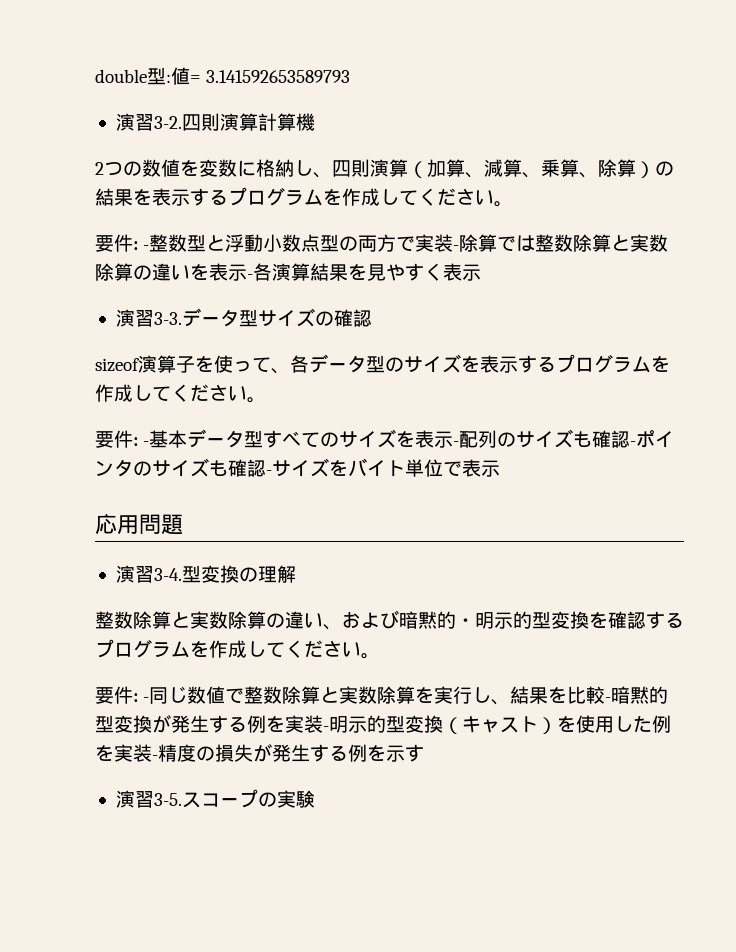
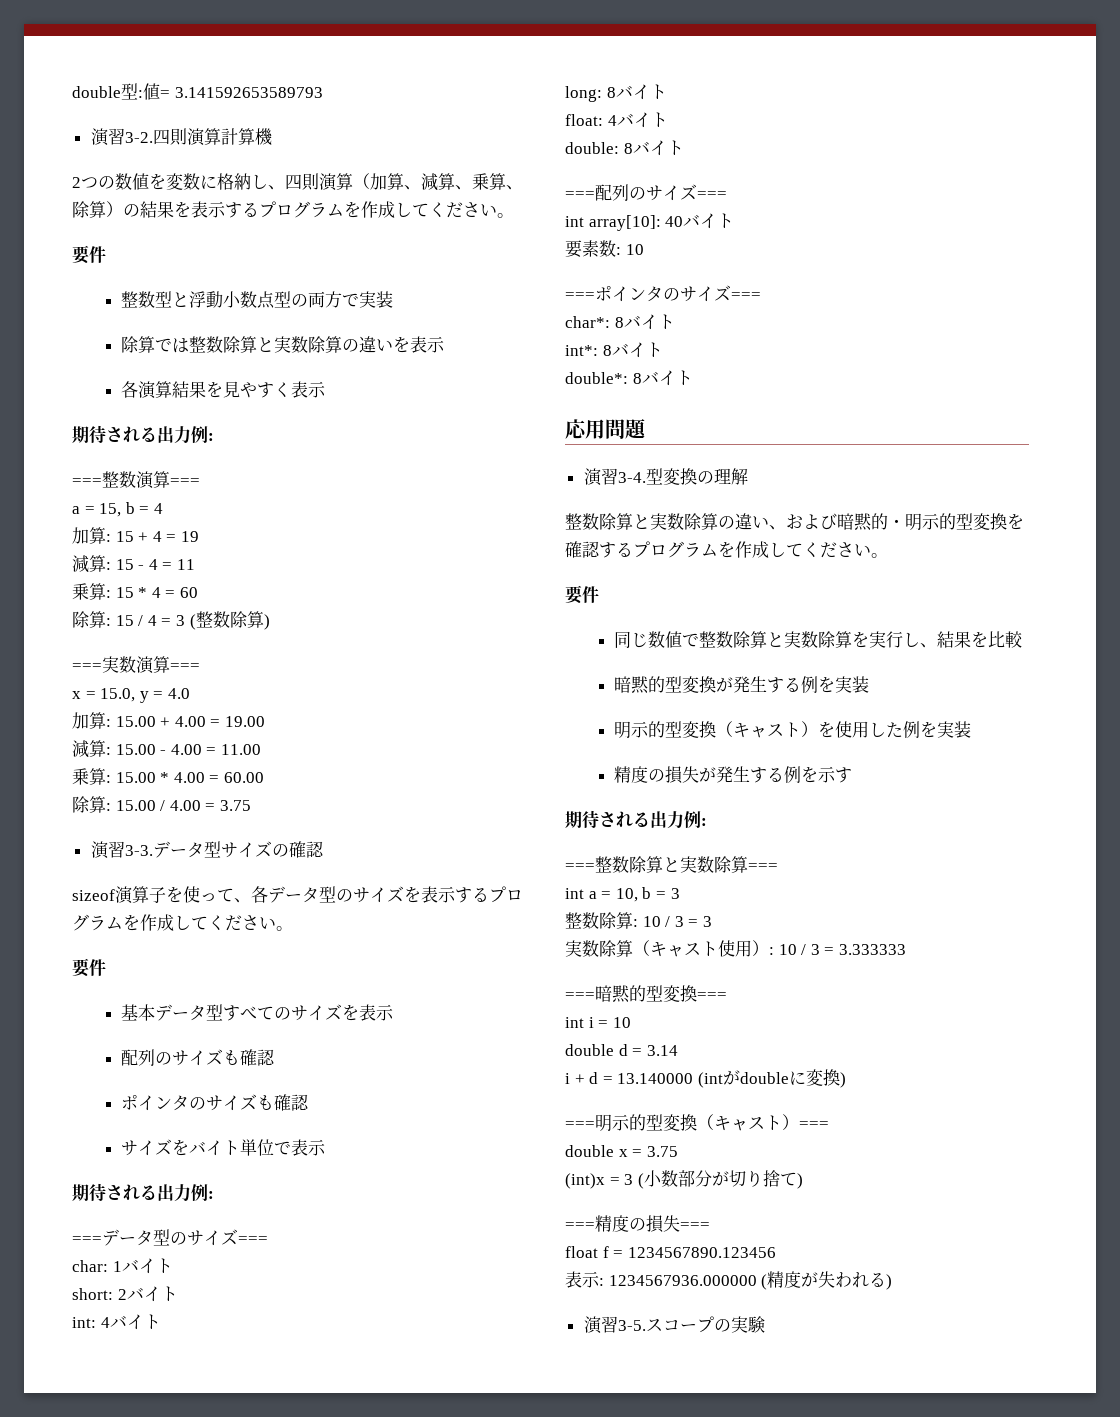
  2つの数値を変数に格納し、四則演算（加算、減算、乗算、除算）の結果を表示するプログラムを作成してください。
- 要件: -整数型と浮動小数点型の両方で実装-除算では整数除算と実数除算の違いを表示-各演算結果を見やすく表示
+ 要件
+ 整数型と浮動小数点型の両方で実装
+ 除算では整数除算と実数除算の違いを表示
+ 各演算結果を見やすく表示
+ 期待される出力例:
+ ===整数演算===
+ a = 15, b = 4
+ 加算: 15 + 4 = 19
+ 減算: 15 - 4 = 11
+ 乗算: 15 * 4 = 60
+ 除算: 15 / 4 = 3 (整数除算)
+ ===実数演算===
+ x = 15.0, y = 4.0
+ 加算: 15.00 + 4.00 = 19.00
+ 減算: 15.00 - 4.00 = 11.00
+ 乗算: 15.00 * 4.00 = 60.00
+ 除算: 15.00 / 4.00 = 3.75
  sizeof演算子を使って、各データ型のサイズを表示するプログラムを作成してください。
- 要件: -基本データ型すべてのサイズを表示-配列のサイズも確認-ポインタのサイズも確認-サイズをバイト単位で表示
+ 要件
+ 基本データ型すべてのサイズを表示
+ 配列のサイズも確認
+ ポインタのサイズも確認
+ サイズをバイト単位で表示
+ 期待される出力例:
+ ===データ型のサイズ===
+ char: 1バイト
+ short: 2バイト
+ int: 4バイト
+ long: 8バイト
+ float: 4バイト
+ double: 8バイト
+ ===配列のサイズ===
+ int array[10]: 40バイト
+ 要素数: 10
+ ===ポインタのサイズ===
+ char*: 8バイト
+ int*: 8バイト
+ double*: 8バイト
  整数除算と実数除算の違い、および暗黙的・明示的型変換を確認するプログラムを作成してください。
- 要件: -同じ数値で整数除算と実数除算を実行し、結果を比較-暗黙的型変換が発生する例を実装-明示的型変換（キャスト）を使用した例を実装-精度の損失が発生する例を示す
+ 要件
+ 同じ数値で整数除算と実数除算を実行し、結果を比較
+ 暗黙的型変換が発生する例を実装
+ 明示的型変換（キャスト）を使用した例を実装
+ 精度の損失が発生する例を示す
+ 期待される出力例:
+ ===整数除算と実数除算===
+ int a = 10, b = 3
+ 整数除算: 10 / 3 = 3
+ 実数除算（キャスト使用）: 10 / 3 = 3.333333
+ ===暗黙的型変換===
+ int i = 10
+ double d = 3.14
+ i + d = 13.140000 (intがdoubleに変換)
+ ===明示的型変換（キャスト）===
+ double x = 3.75
+ (int)x = 3 (小数部分が切り捨て)
+ ===精度の損失===
+ float f = 1234567890.123456
+ 表示: 1234567936.000000 (精度が失われる)

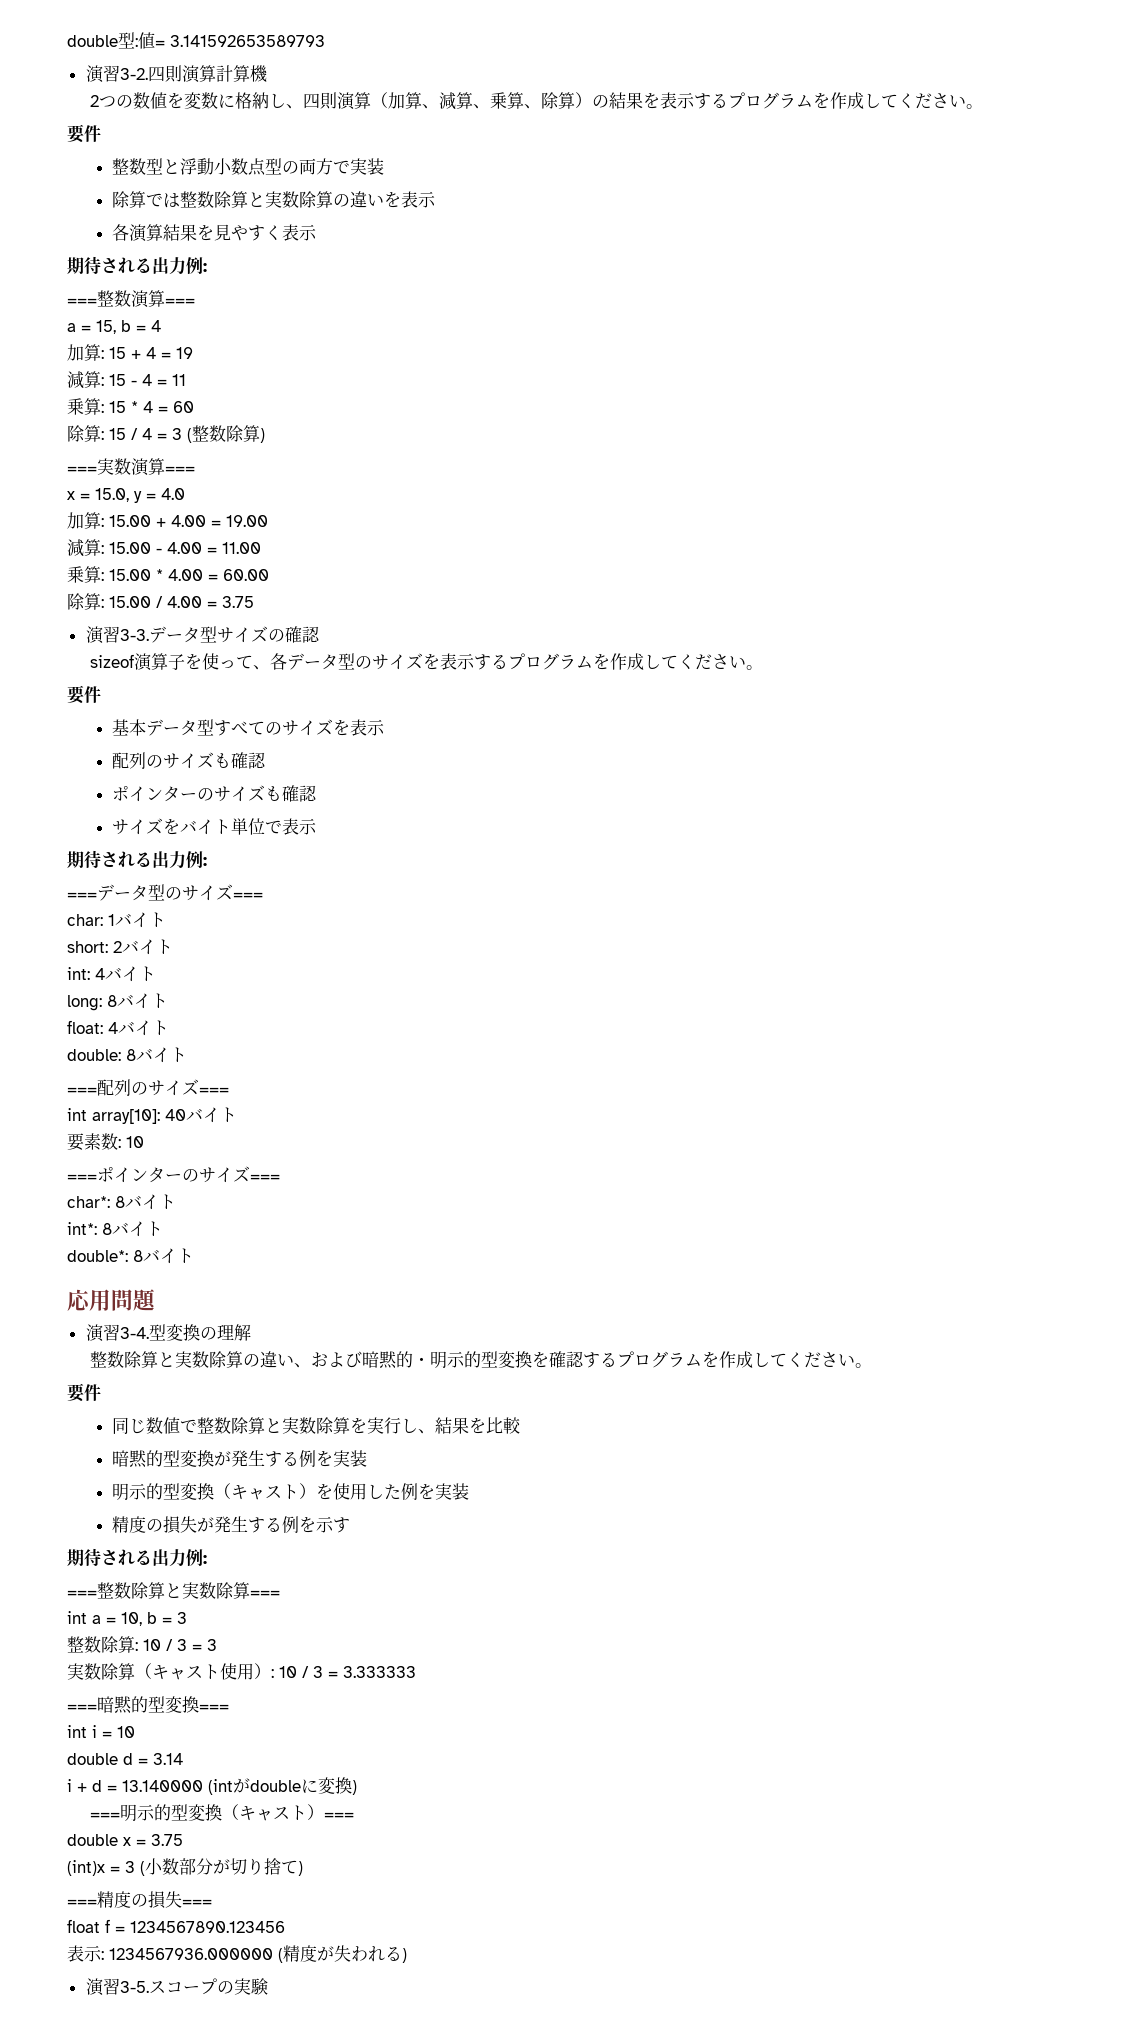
- ポインタのサイズも確認
+ ポインターのサイズも確認
- ===ポインタのサイズ===
+ ===ポインターのサイズ===

